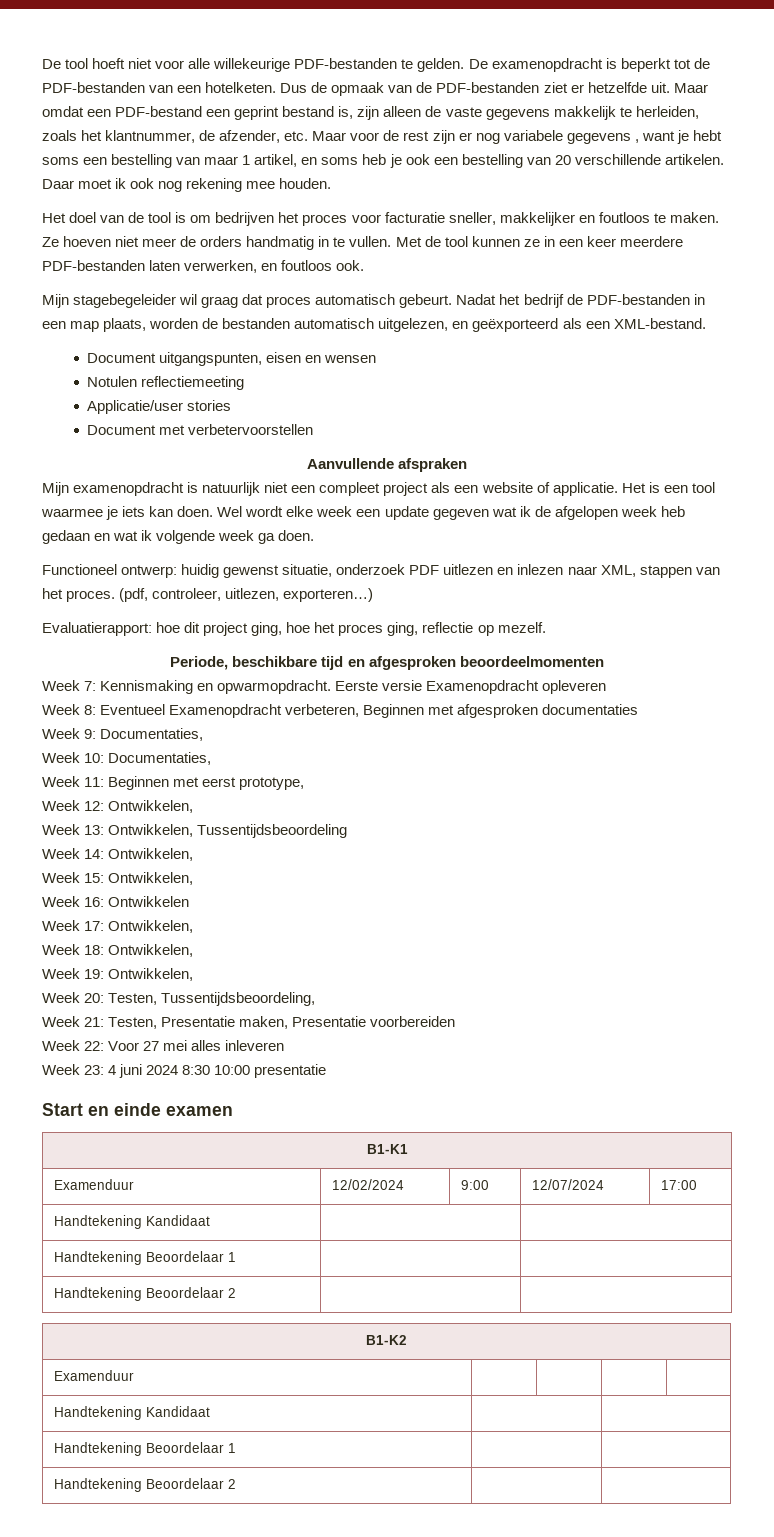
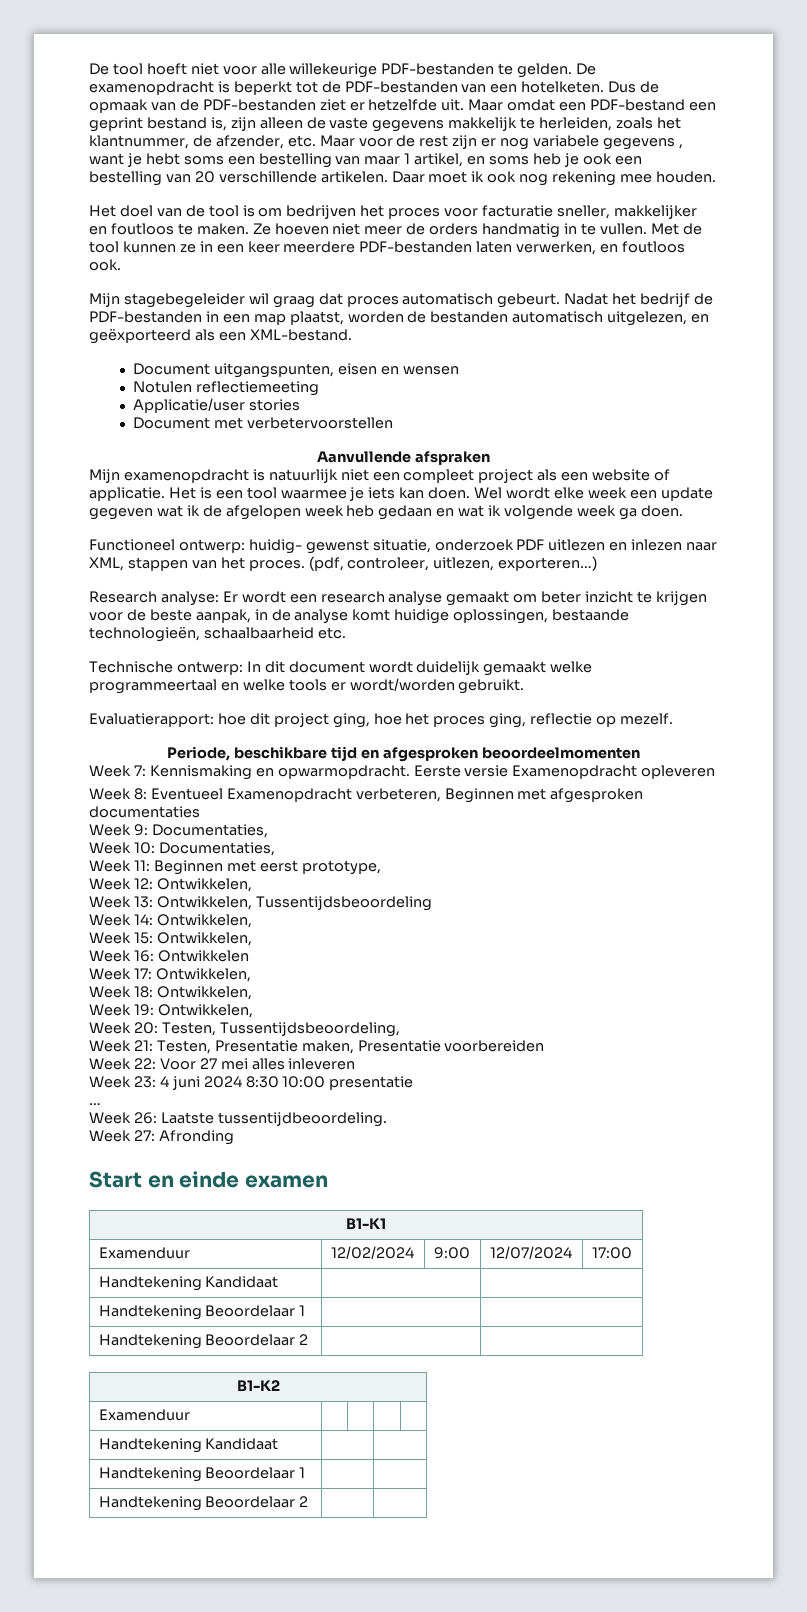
- Nadat het bedrijf de PDF-bestanden in een map plaats, worden de bestanden automatisch uitgelezen, en geëxporteerd als een XML-bestand.
+ Nadat het bedrijf de PDF-bestanden in een map plaatst, worden de bestanden automatisch uitgelezen, en geëxporteerd als een XML-bestand.
- Functioneel ontwerp: huidig gewenst situatie, onderzoek PDF uitlezen en inlezen naar XML, stappen van het proces.
+ Functioneel ontwerp: huidig- gewenst situatie, onderzoek PDF uitlezen en inlezen naar XML, stappen van het proces.
+ Research analyse: Er wordt een research analyse gemaakt om beter inzicht te krijgen voor de beste aanpak, in de analyse komt huidige oplossingen, bestaande technologieën, schaalbaarheid etc.
+ Technische ontwerp: In dit document wordt duidelijk gemaakt welke programmeertaal en welke tools er wordt/worden gebruikt.
+ …
+ Week 26: Laatste tussentijdbeoordeling.
+ Week 27: Afronding

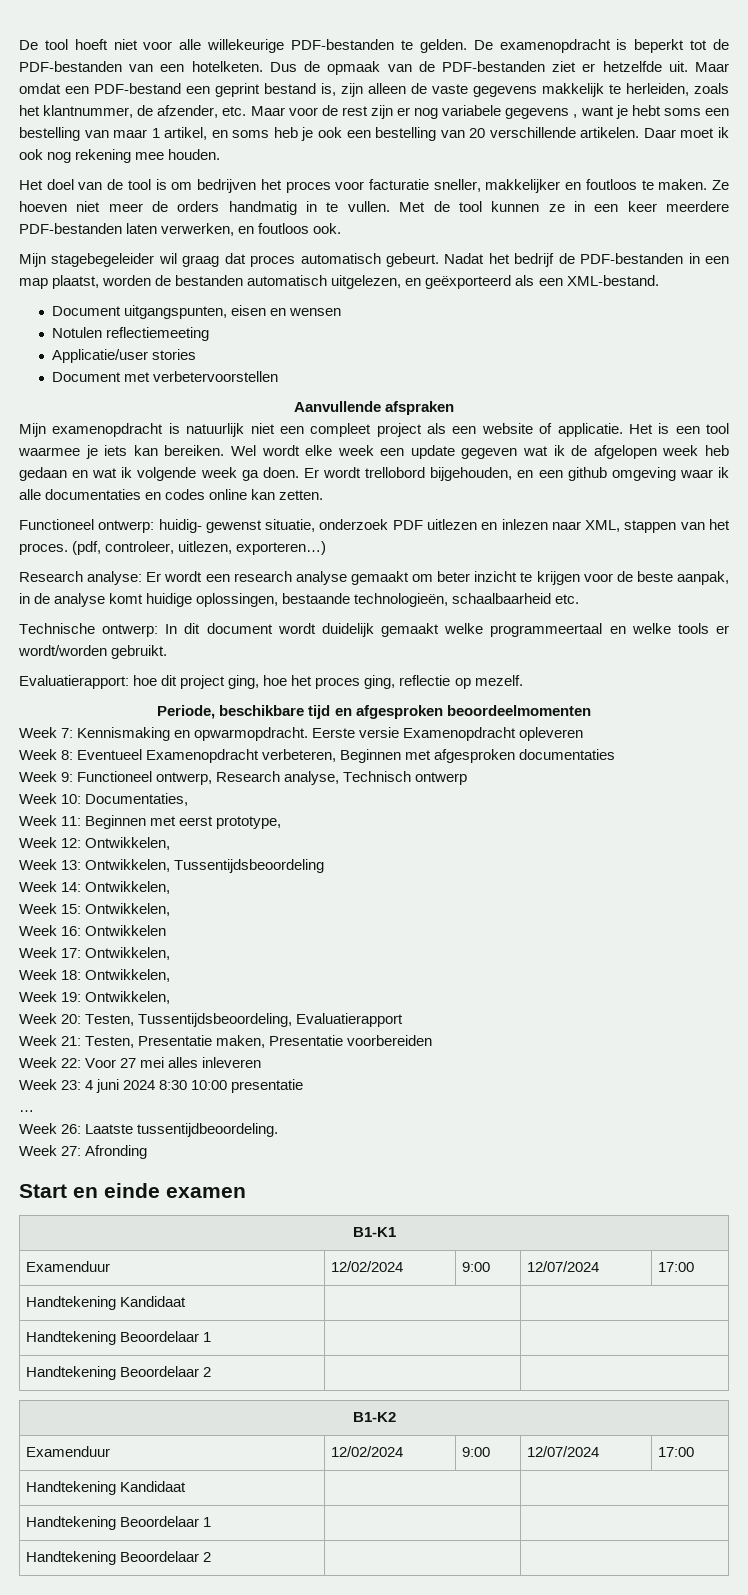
- Het is een tool waarmee je iets kan doen.
+ Het is een tool waarmee je iets kan bereiken.
+ Er wordt trellobord bijgehouden, en een github omgeving waar ik alle documentaties en codes online kan zetten.
- Week 9: Documentaties,
+ Week 9: Functioneel ontwerp, Research analyse, Technisch ontwerp
- Week 20: Testen, Tussentijdsbeoordeling,
+ Week 20: Testen, Tussentijdsbeoordeling, Evaluatierapport
  B1-K2
- Examenduur | | | |
+ Examenduur | 12/02/2024 | 9:00 | 12/07/2024 | 17:00

